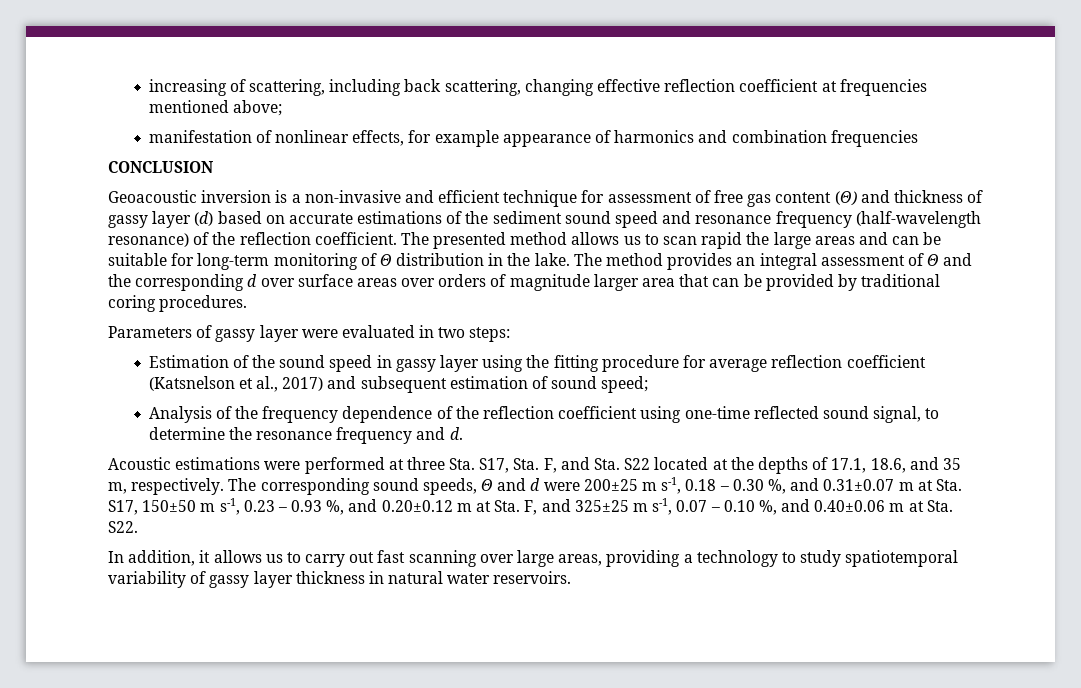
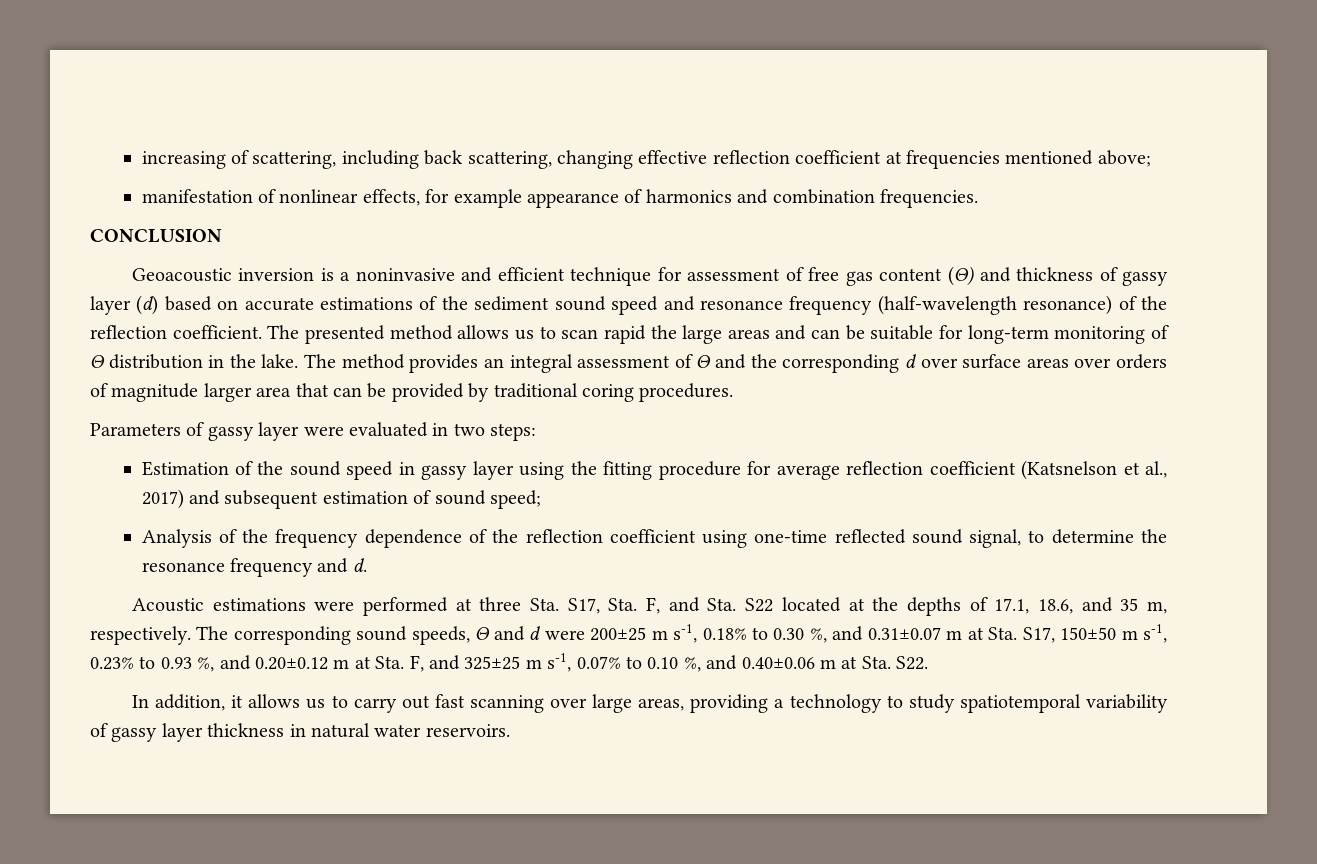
- manifestation of nonlinear effects, for example appearance of harmonics and combination frequencies
+ manifestation of nonlinear effects, for example appearance of harmonics and combination frequencies.
- Geoacoustic inversion is a non-invasive and efficient technique for assessment of free gas content (Θ) and thickness of gassy layer (d) based on accurate estimations of the sediment sound speed and resonance frequency (half-wavelength resonance) of the reflection coefficient.
+ Geoacoustic inversion is a noninvasive and efficient technique for assessment of free gas content (Θ) and thickness of gassy layer (d) based on accurate estimations of the sediment sound speed and resonance frequency (half-wavelength resonance) of the reflection coefficient.
- The corresponding sound speeds, Θ and d were 200±25 m s-1, 0.18 – 0.30 %, and 0.31±0.07 m at Sta. S17, 150±50 m s-1, 0.23 – 0.93 %, and 0.20±0.12 m at Sta. F, and 325±25 m s-1, 0.07 – 0.10 %, and 0.40±0.06 m at Sta. S22.
+ The corresponding sound speeds, Θ and d were 200±25 m s-1, 0.18% to 0.30 %, and 0.31±0.07 m at Sta. S17, 150±50 m s-1, 0.23% to 0.93 %, and 0.20±0.12 m at Sta. F, and 325±25 m s-1, 0.07% to 0.10 %, and 0.40±0.06 m at Sta. S22.

